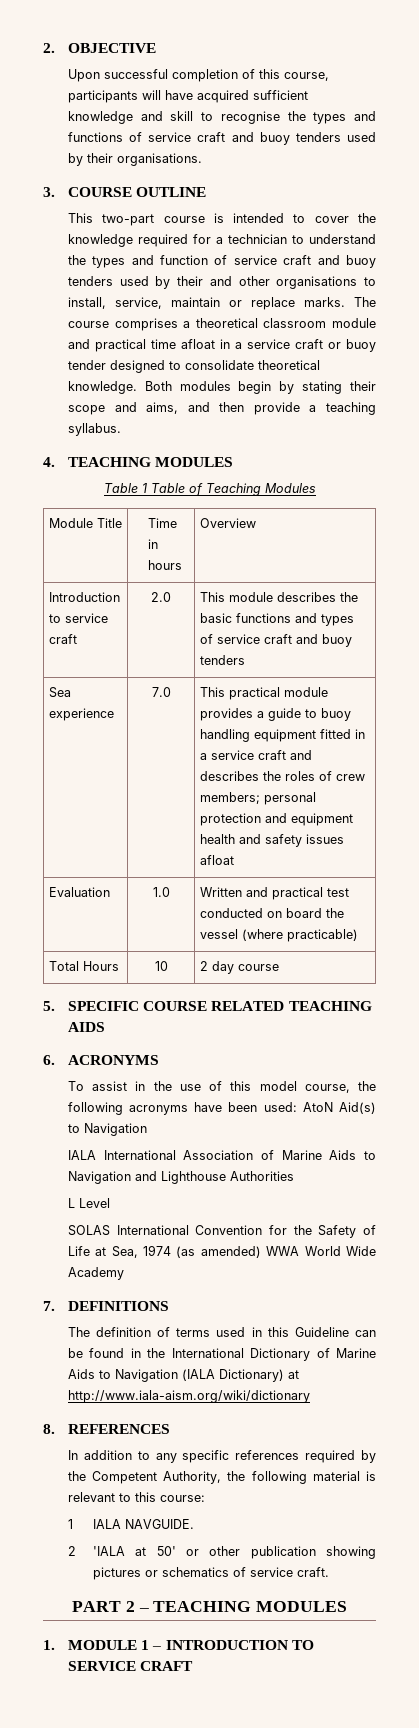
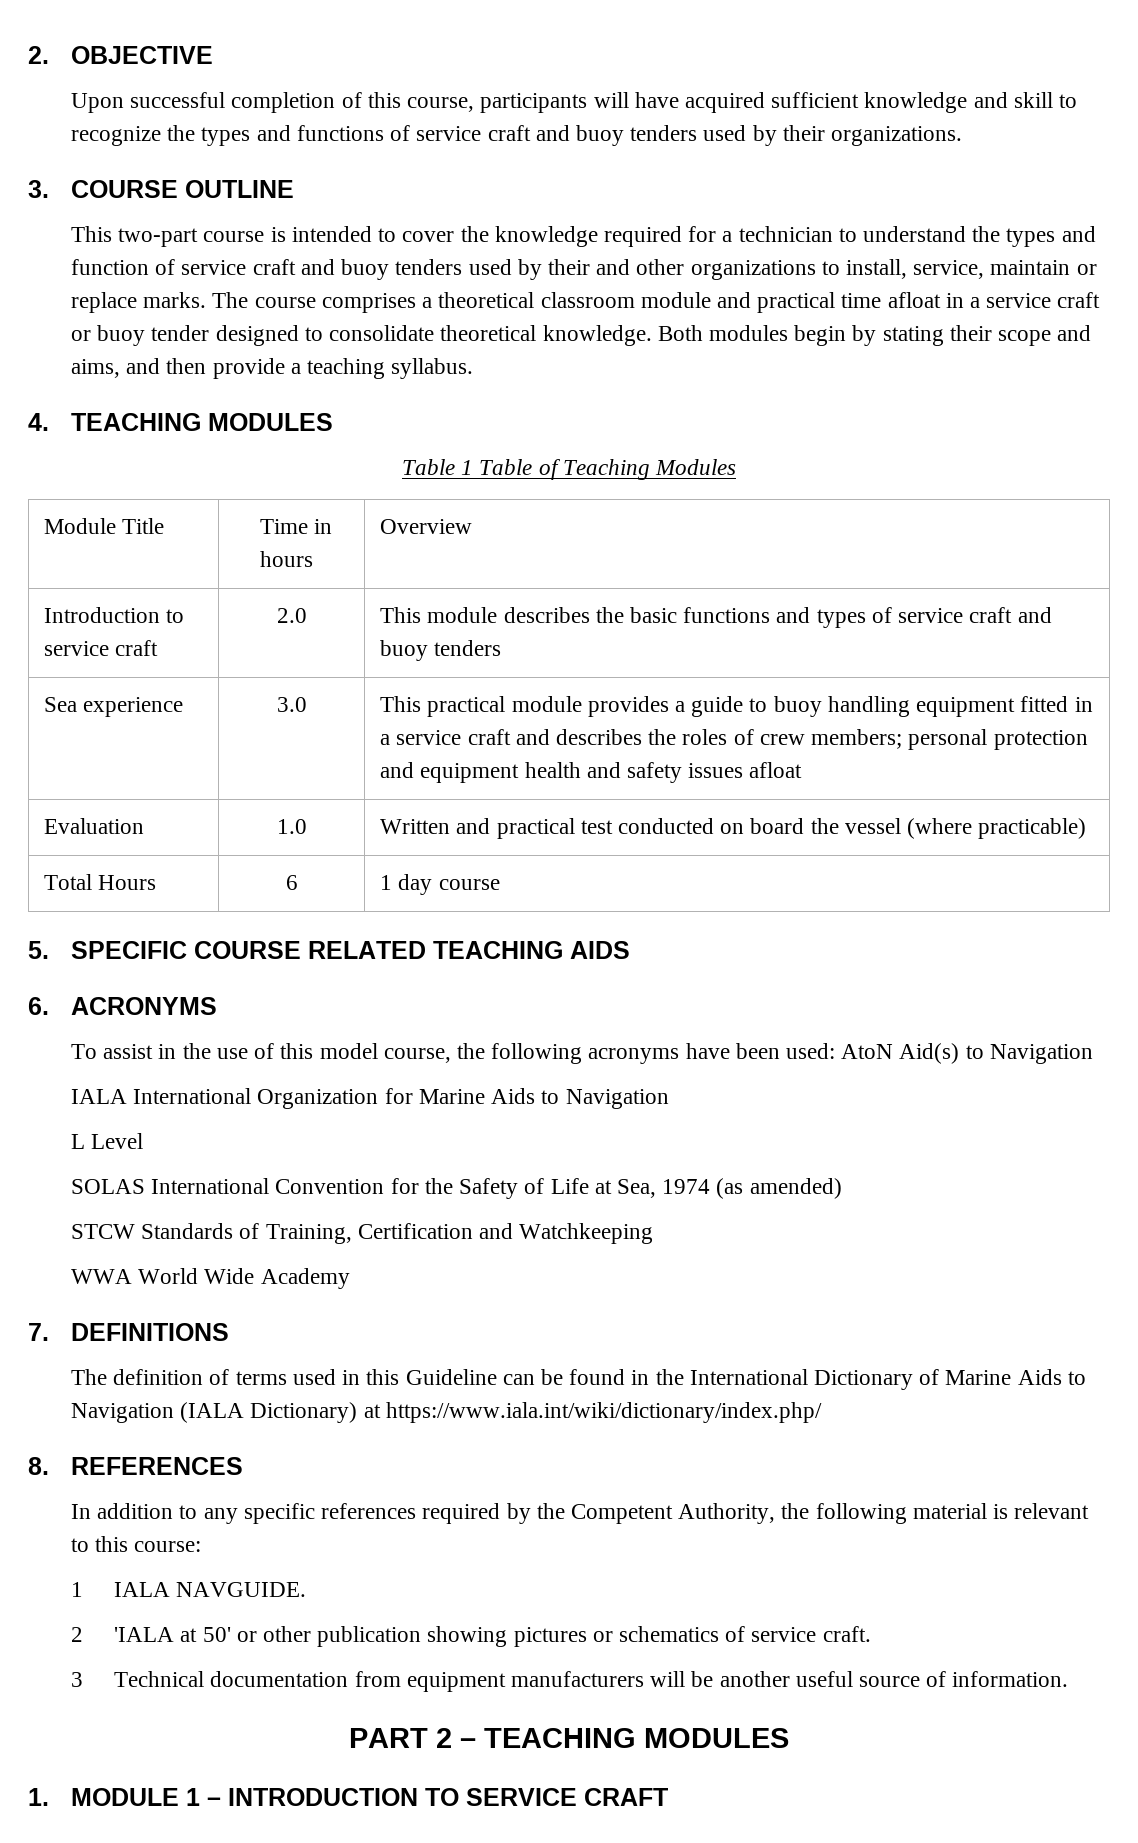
- Upon successful completion of this course, participants will have acquired sufficient knowledge and skill to recognise the types and functions of service craft and buoy tenders used by their organisations.
+ Upon successful completion of this course, participants will have acquired sufficient knowledge and skill to recognize the types and functions of service craft and buoy tenders used by their organizations.
- This two-part course is intended to cover the knowledge required for a technician to understand the types and function of service craft and buoy tenders used by their and other organisations to install, service, maintain or replace marks.
+ This two-part course is intended to cover the knowledge required for a technician to understand the types and function of service craft and buoy tenders used by their and other organizations to install, service, maintain or replace marks.
- Sea experience | 7.0 | This practical module provides a guide to buoy handling equipment fitted in a service craft and describes the roles of crew members; personal protection and equipment health and safety issues afloat
+ Sea experience | 3.0 | This practical module provides a guide to buoy handling equipment fitted in a service craft and describes the roles of crew members; personal protection and equipment health and safety issues afloat
- Total Hours | 10 | 2 day course
+ Total Hours | 6 | 1 day course
- IALA International Association of Marine Aids to Navigation and Lighthouse Authorities
+ IALA International Organization for Marine Aids to Navigation
- SOLAS International Convention for the Safety of Life at Sea, 1974 (as amended) WWA World Wide Academy
+ SOLAS International Convention for the Safety of Life at Sea, 1974 (as amended)
+ STCW Standards of Training, Certification and Watchkeeping
+ WWA World Wide Academy
- The definition of terms used in this Guideline can be found in the International Dictionary of Marine Aids to Navigation (IALA Dictionary) at http://www.iala-aism.org/wiki/dictionary
+ The definition of terms used in this Guideline can be found in the International Dictionary of Marine Aids to Navigation (IALA Dictionary) at https://www.iala.int/wiki/dictionary/index.php/
+ 3 Technical documentation from equipment manufacturers will be another useful source of information.

